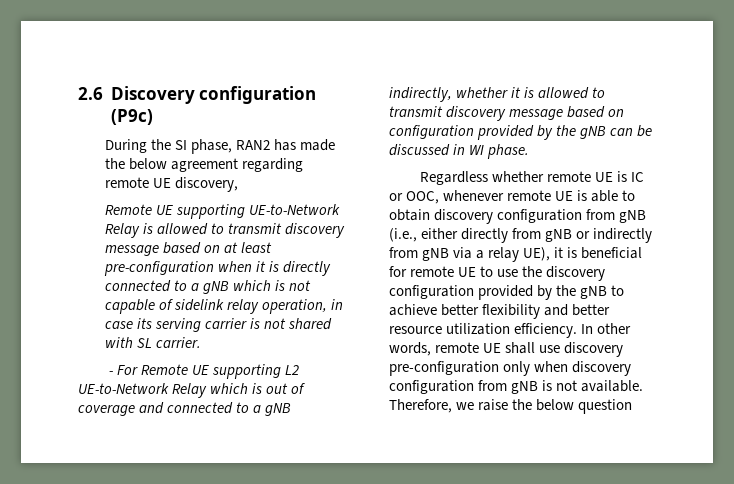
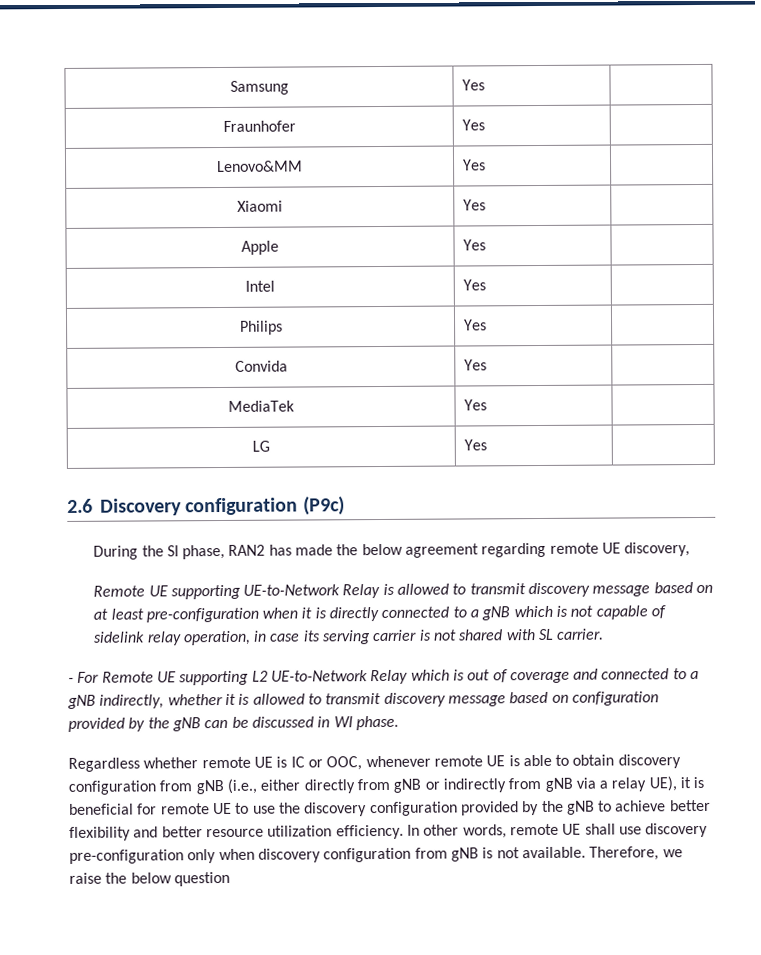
+ Samsung | Yes |
+ Fraunhofer | Yes |
+ Lenovo&MM | Yes |
+ Xiaomi | Yes |
+ Apple | Yes |
+ Intel | Yes |
+ Philips | Yes |
+ Convida | Yes |
+ MediaTek | Yes |
+ LG | Yes |

